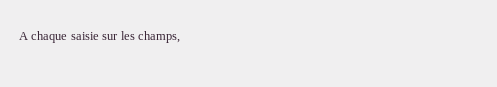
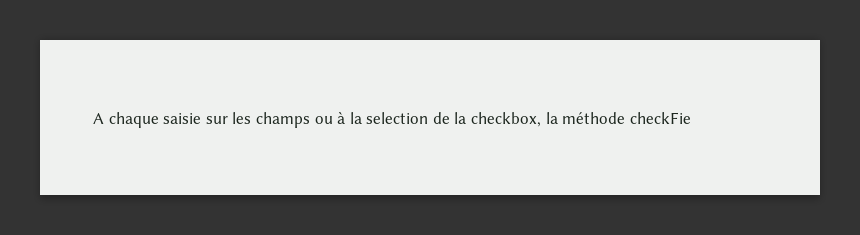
- A chaque saisie sur les champs,
+ A chaque saisie sur les champs ou à la selection de la checkbox, la méthode checkFie

